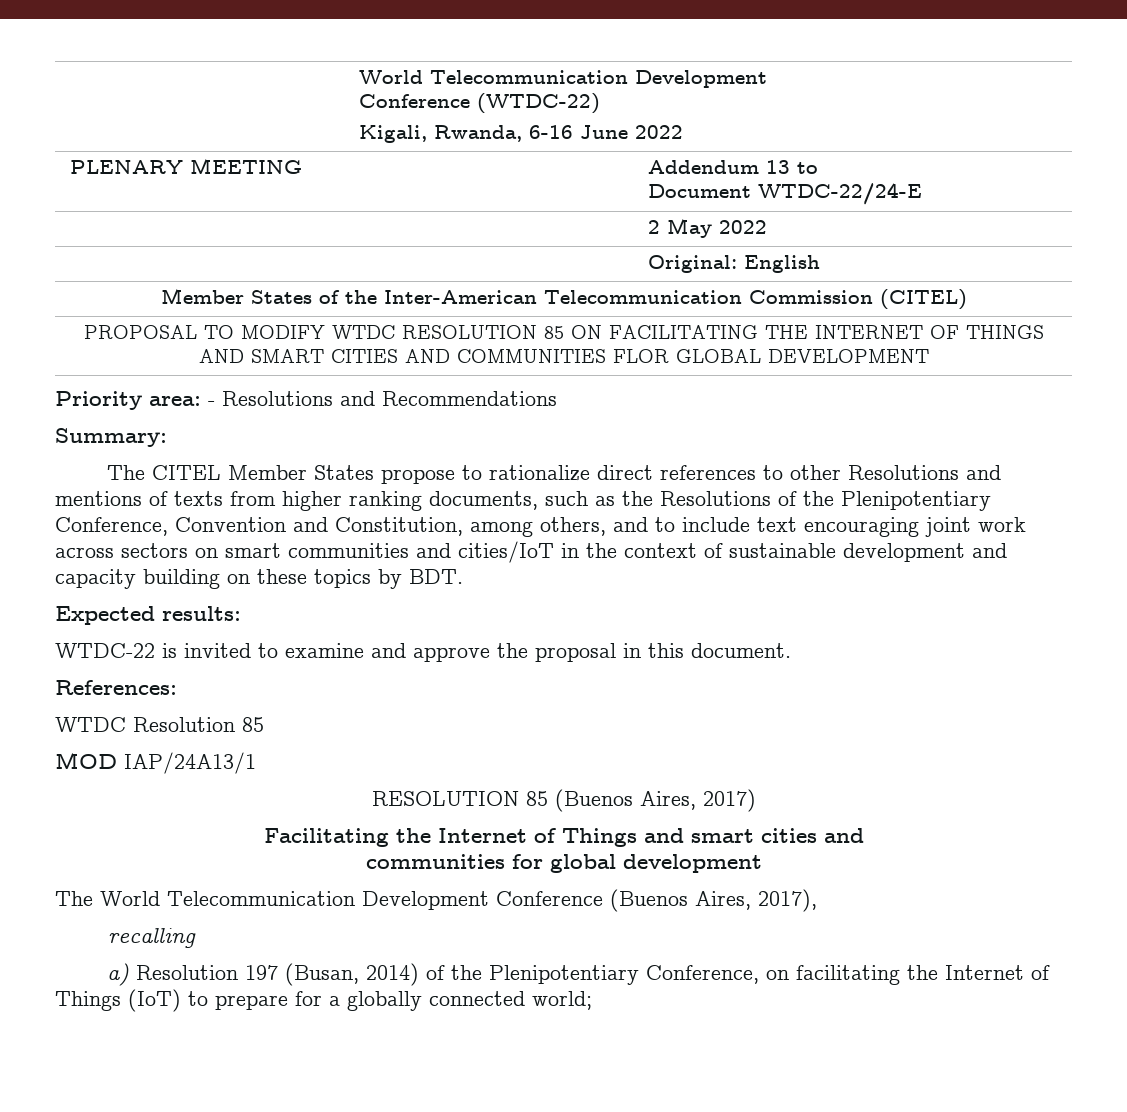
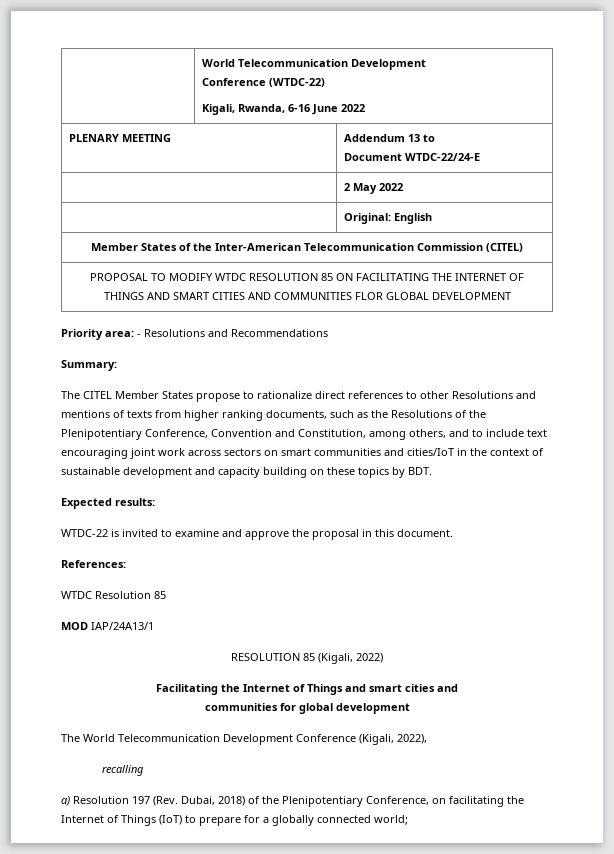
- RESOLUTION 85 (Buenos Aires, 2017)
+ RESOLUTION 85 (Kigali, 2022)
- The World Telecommunication Development Conference (Buenos Aires, 2017),
+ The World Telecommunication Development Conference (Kigali, 2022),
- a) Resolution 197 (Busan, 2014) of the Plenipotentiary Conference, on facilitating the Internet of Things (IoT) to prepare for a globally connected world;
+ a) Resolution 197 (Rev. Dubai, 2018) of the Plenipotentiary Conference, on facilitating the Internet of Things (IoT) to prepare for a globally connected world;

